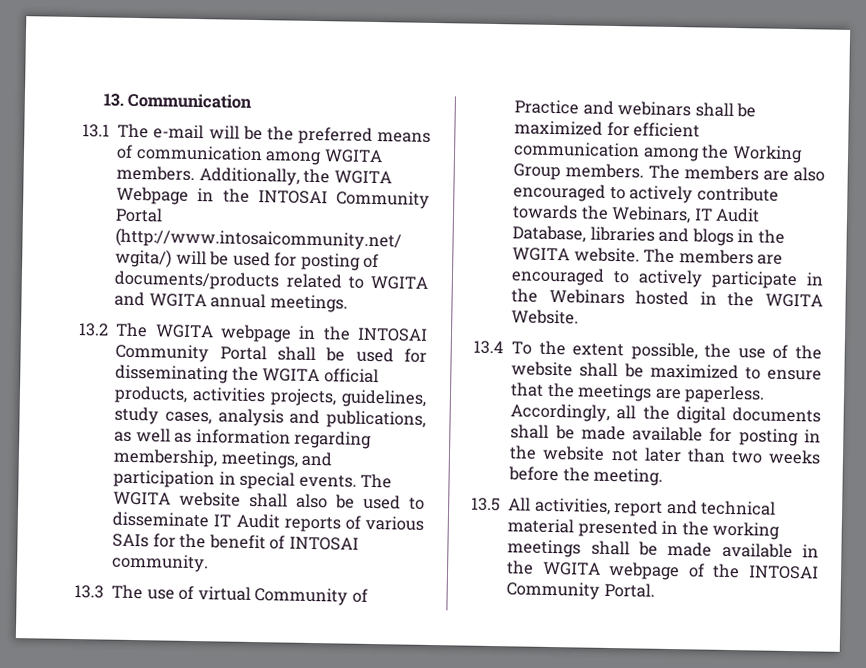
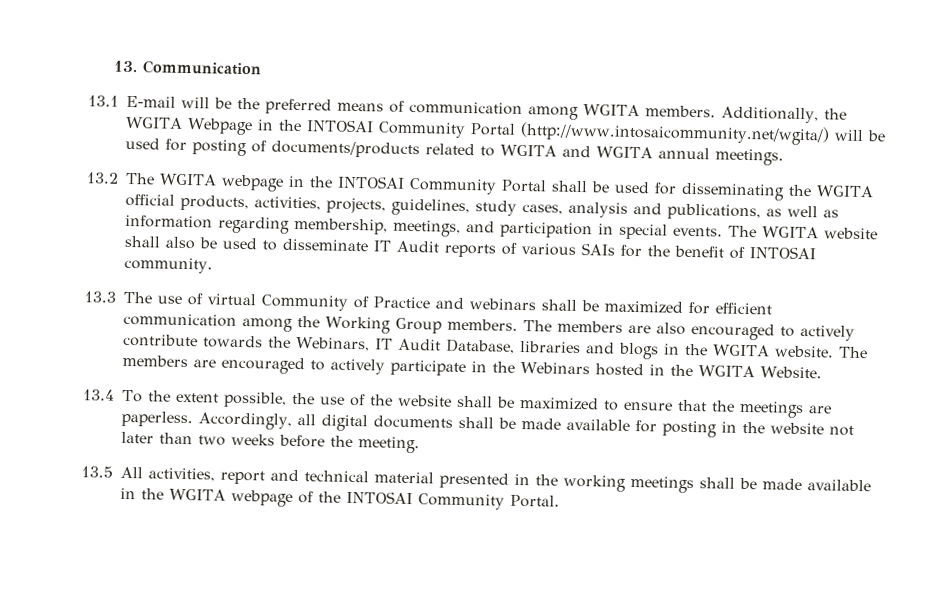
- 13.1 The e-mail will be the preferred means of communication among WGITA members.
+ 13.1 E-mail will be the preferred means of communication among WGITA members.
- 13.2 The WGITA webpage in the INTOSAI Community Portal shall be used for disseminating the WGITA official products, activities projects, guidelines, study cases, analysis and publications, as well as information regarding membership, meetings, and participation in special events.
+ 13.2 The WGITA webpage in the INTOSAI Community Portal shall be used for disseminating the WGITA official products, activities, projects, guidelines, study cases, analysis and publications, as well as information regarding membership, meetings, and participation in special events.
- Accordingly, all the digital documents shall be made available for posting in the website not later than two weeks before the meeting.
+ Accordingly, all digital documents shall be made available for posting in the website not later than two weeks before the meeting.

